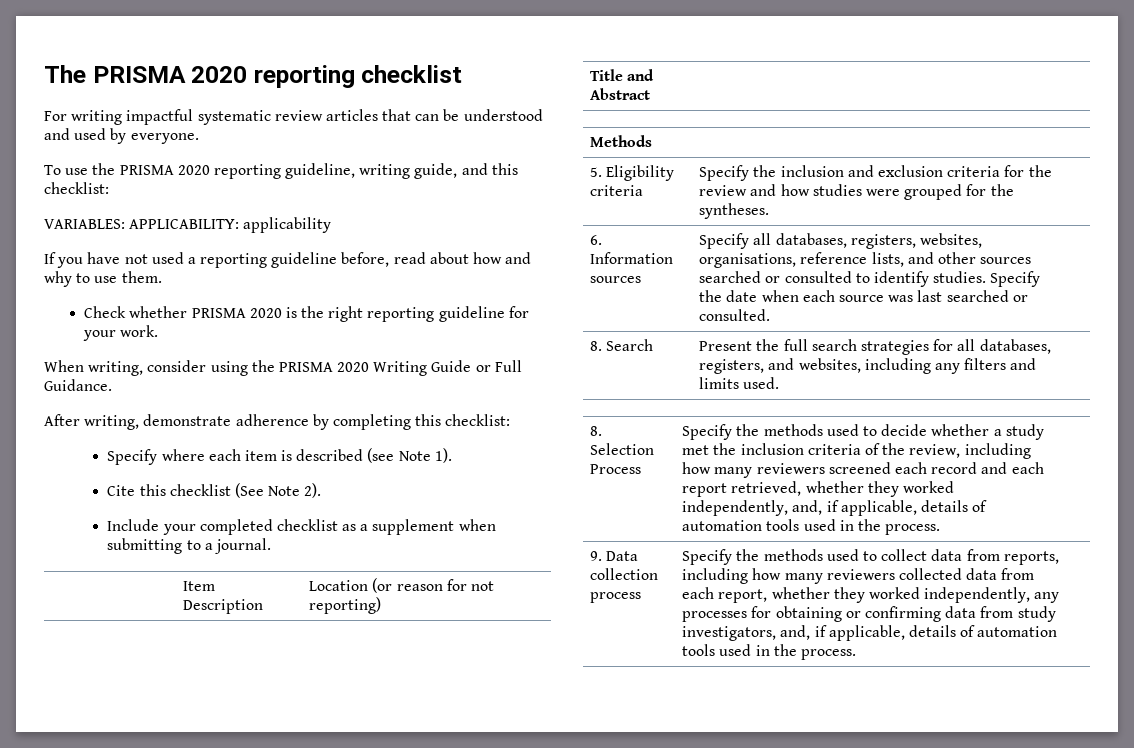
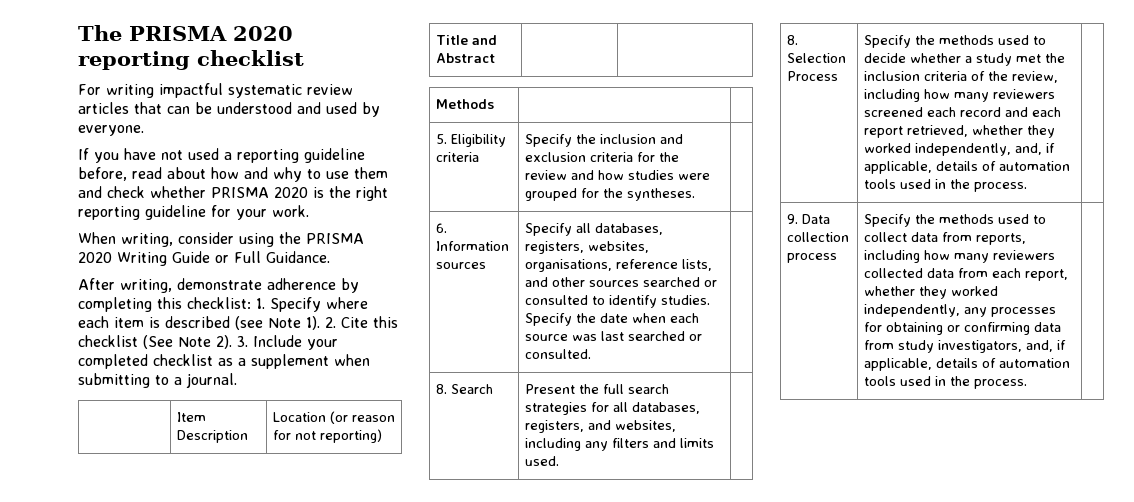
- To use the PRISMA 2020 reporting guideline, writing guide, and this checklist:
- VARIABLES: APPLICABILITY: applicability
- If you have not used a reporting guideline before, read about how and why to use them.
- Check whether PRISMA 2020 is the right reporting guideline for your work.
+ If you have not used a reporting guideline before, read about how and why to use them and check whether PRISMA 2020 is the right reporting guideline for your work.
- After writing, demonstrate adherence by completing this checklist:
- Specify where each item is described (see Note 1).
- Cite this checklist (See Note 2).
- Include your completed checklist as a supplement when submitting to a journal.
+ After writing, demonstrate adherence by completing this checklist: 1. Specify where each item is described (see Note 1). 2. Cite this checklist (See Note 2). 3. Include your completed checklist as a supplement when submitting to a journal.

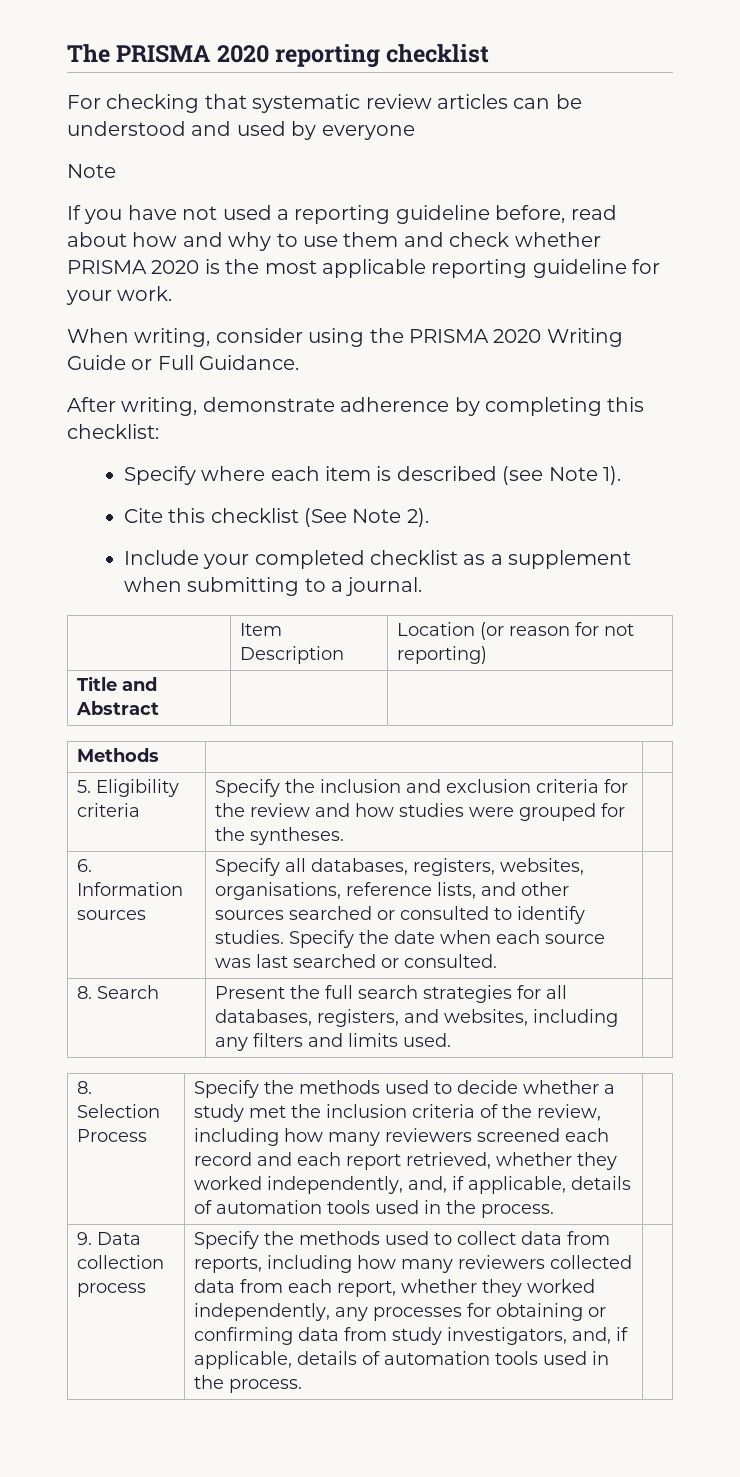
- For writing impactful systematic review articles that can be understood and used by everyone.
+ For checking that systematic review articles can be understood and used by everyone
+ Note
- If you have not used a reporting guideline before, read about how and why to use them and check whether PRISMA 2020 is the right reporting guideline for your work.
+ If you have not used a reporting guideline before, read about how and why to use them and check whether PRISMA 2020 is the most applicable reporting guideline for your work.
- After writing, demonstrate adherence by completing this checklist: 1. Specify where each item is described (see Note 1). 2. Cite this checklist (See Note 2). 3. Include your completed checklist as a supplement when submitting to a journal.
+ After writing, demonstrate adherence by completing this checklist:
+ Specify where each item is described (see Note 1).
+ Cite this checklist (See Note 2).
+ Include your completed checklist as a supplement when submitting to a journal.

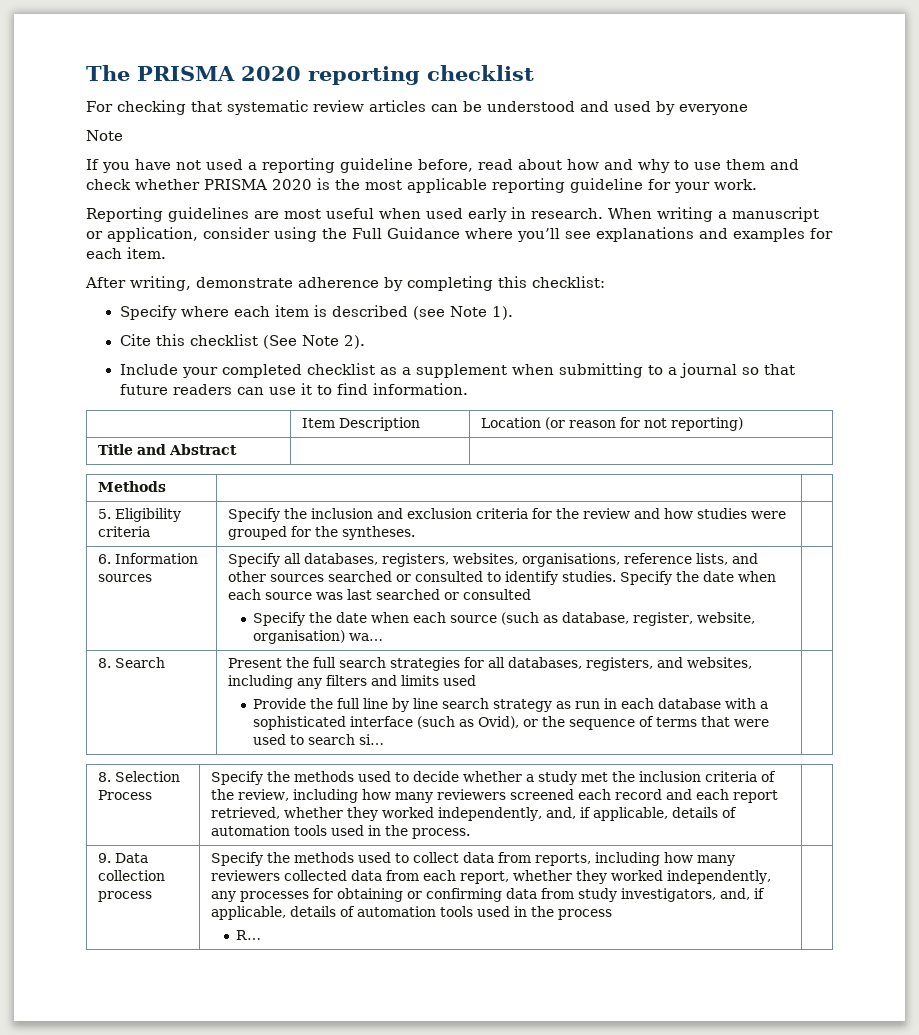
- When writing, consider using the PRISMA 2020 Writing Guide or Full Guidance.
+ Reporting guidelines are most useful when used early in research. When writing a manuscript or application, consider using the Full Guidance where you’ll see explanations and examples for each item.
- Include your completed checklist as a supplement when submitting to a journal.
+ Include your completed checklist as a supplement when submitting to a journal so that future readers can use it to find information.
- Specify the date when each source was last searched or consulted.
+ Specify the date when each source was last searched or consulted
+ Specify the date when each source (such as database, register, website, organisation) wa…
- Present the full search strategies for all databases, registers, and websites, including any filters and limits used.
+ Present the full search strategies for all databases, registers, and websites, including any filters and limits used
+ Provide the full line by line search strategy as run in each database with a sophisticated interface (such as Ovid), or the sequence of terms that were used to search si…
- Specify the methods used to collect data from reports, including how many reviewers collected data from each report, whether they worked independently, any processes for obtaining or confirming data from study investigators, and, if applicable, details of automation tools used in the process.
+ Specify the methods used to collect data from reports, including how many reviewers collected data from each report, whether they worked independently, any processes for obtaining or confirming data from study investigators, and, if applicable, details of automation tools used in the process
+ R…

